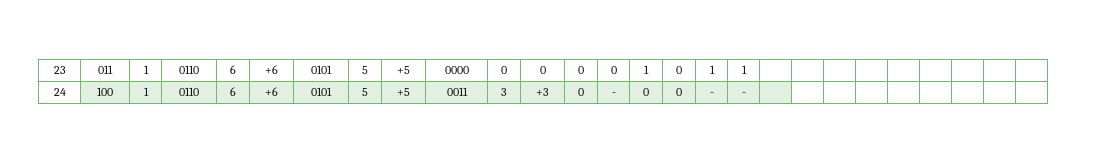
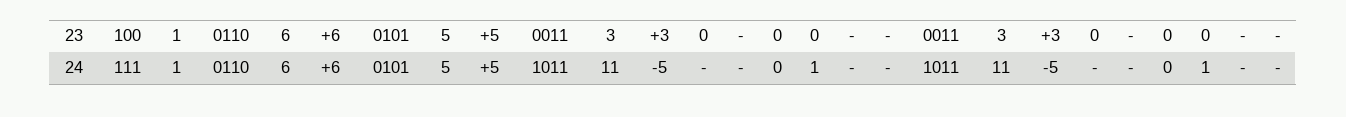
- 23 | 011 | 1 | 0110 | 6 | +6 | 0101 | 5 | +5 | 0000 | 0 | 0 | 0 | 0 | 1 | 0 | 1 | 1 | | | | | | | | |
- 24 | 100 | 1 | 0110 | 6 | +6 | 0101 | 5 | +5 | 0011 | 3 | +3 | 0 | - | 0 | 0 | - | - | | | | | | | | |
+ 23 | 100 | 1 | 0110 | 6 | +6 | 0101 | 5 | +5 | 0011 | 3 | +3 | 0 | - | 0 | 0 | - | - | 0011 | 3 | +3 | 0 | - | 0 | 0 | - | -
+ 24 | 111 | 1 | 0110 | 6 | +6 | 0101 | 5 | +5 | 1011 | 11 | -5 | - | - | 0 | 1 | - | - | 1011 | 11 | -5 | - | - | 0 | 1 | - | -

